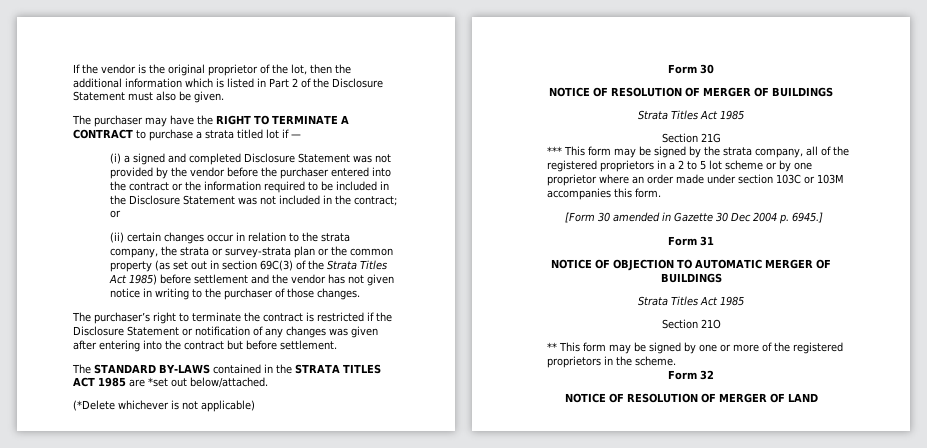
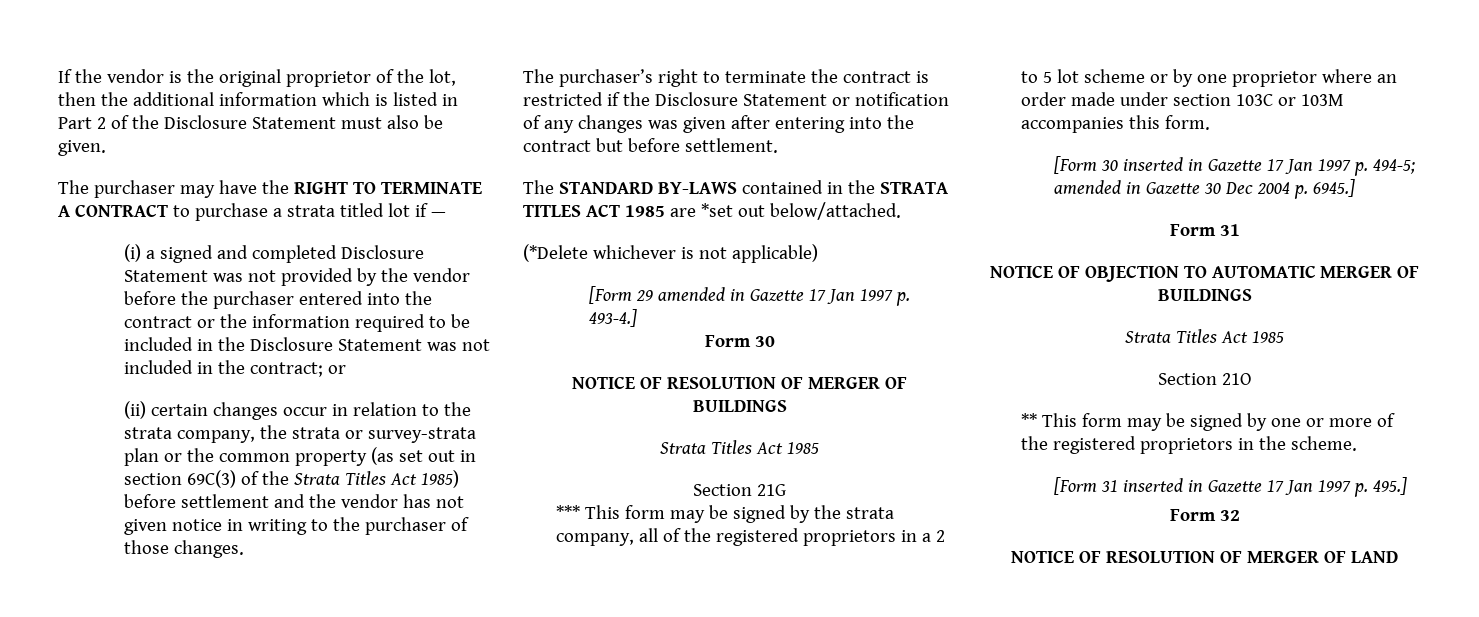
+ [Form 29 amended in Gazette 17 Jan 1997 p. 493-4.]
- [Form 30 amended in Gazette 30 Dec 2004 p. 6945.]
+ [Form 30 inserted in Gazette 17 Jan 1997 p. 494-5; amended in Gazette 30 Dec 2004 p. 6945.]
+ [Form 31 inserted in Gazette 17 Jan 1997 p. 495.]

